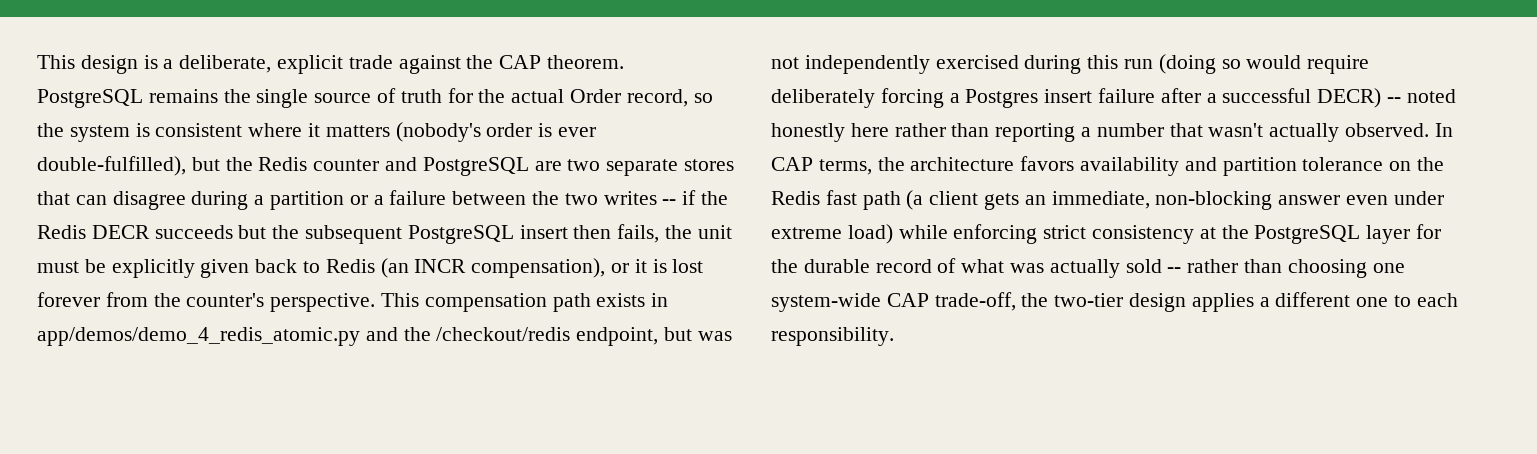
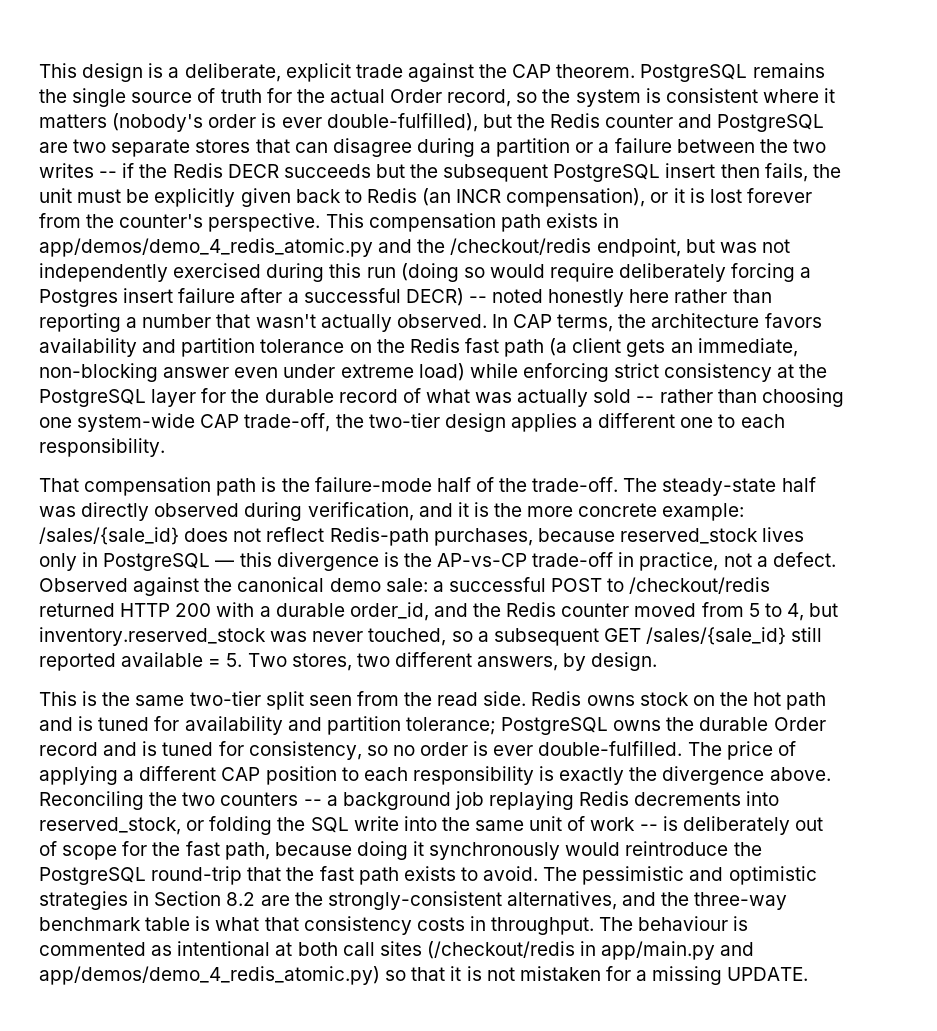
+ That compensation path is the failure-mode half of the trade-off. The steady-state half was directly observed during verification, and it is the more concrete example: /sales/{sale_id} does not reflect Redis-path purchases, because reserved_stock lives only in PostgreSQL — this divergence is the AP-vs-CP trade-off in practice, not a defect. Observed against the canonical demo sale: a successful POST to /checkout/redis returned HTTP 200 with a durable order_id, and the Redis counter moved from 5 to 4, but inventory.reserved_stock was never touched, so a subsequent GET /sales/{sale_id} still reported available = 5. Two stores, two different answers, by design.
+ This is the same two-tier split seen from the read side. Redis owns stock on the hot path and is tuned for availability and partition tolerance; PostgreSQL owns the durable Order record and is tuned for consistency, so no order is ever double-fulfilled. The price of applying a different CAP position to each responsibility is exactly the divergence above. Reconciling the two counters -- a background job replaying Redis decrements into reserved_stock, or folding the SQL write into the same unit of work -- is deliberately out of scope for the fast path, because doing it synchronously would reintroduce the PostgreSQL round-trip that the fast path exists to avoid. The pessimistic and optimistic strategies in Section 8.2 are the strongly-consistent alternatives, and the three-way benchmark table is what that consistency costs in throughput. The behaviour is commented as intentional at both call sites (/checkout/redis in app/main.py and app/demos/demo_4_redis_atomic.py) so that it is not mistaken for a missing UPDATE.

